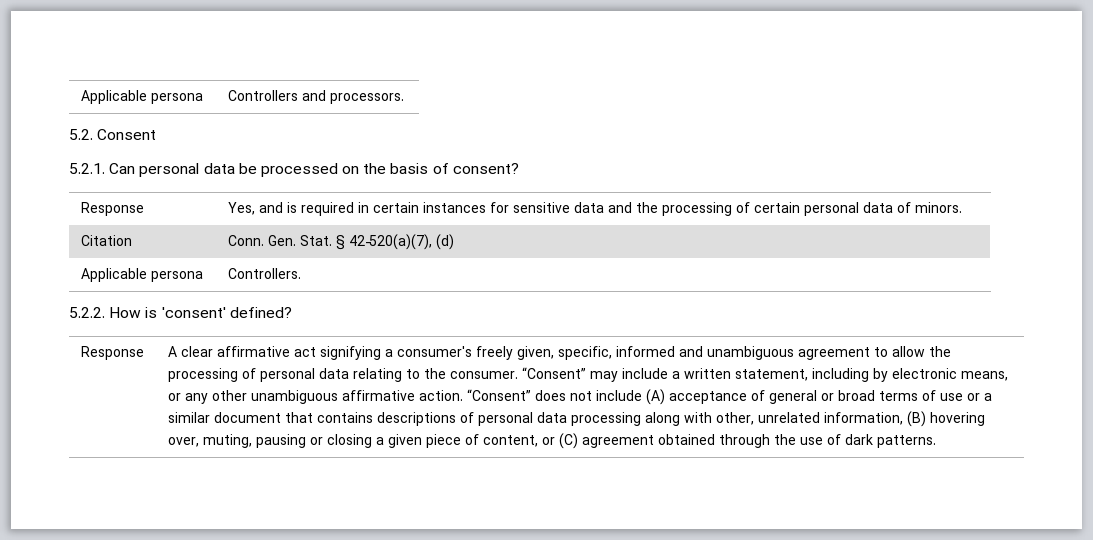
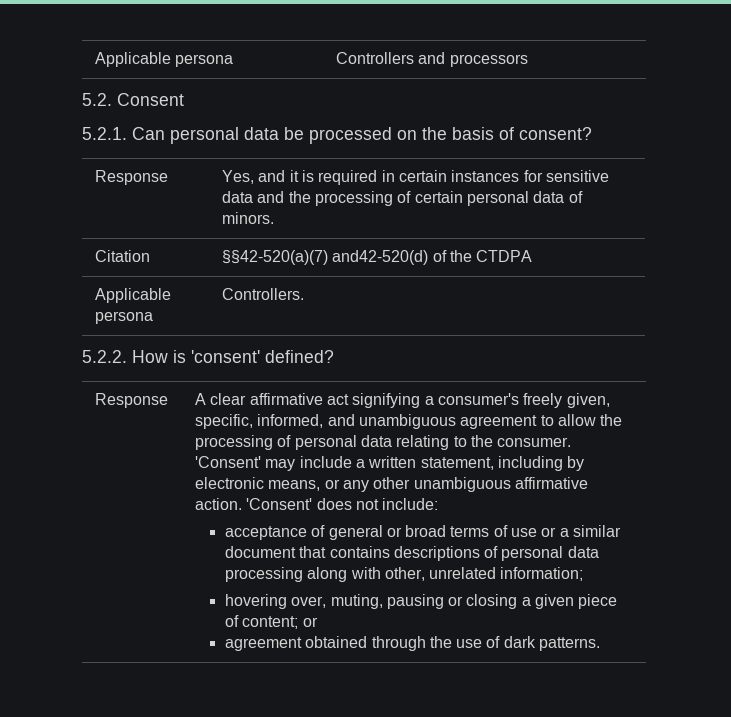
- Applicable persona | Controllers and processors.
+ Applicable persona | Controllers and processors
- Response | Yes, and is required in certain instances for sensitive data and the processing of certain personal data of minors.
+ Response | Yes, and it is required in certain instances for sensitive data and the processing of certain personal data of minors.
- Citation | Conn. Gen. Stat. § 42‑520(a)(7), (d)
+ Citation | §§42‑520(a)(7) and42‑520(d) of the CTDPA
- A clear affirmative act signifying a consumer's freely given, specific, informed and unambiguous agreement to allow the processing of personal data relating to the consumer.
+ A clear affirmative act signifying a consumer's freely given, specific, informed, and unambiguous agreement to allow the processing of personal data relating to the consumer.
- “Consent” may include a written statement, including by electronic means, or any other unambiguous affirmative action.
+ 'Consent' may include a written statement, including by electronic means, or any other unambiguous affirmative action.
- “Consent” does not include (A) acceptance of general or broad terms of use or a similar document that contains descriptions of personal data processing along with other, unrelated information, (B) hovering over, muting, pausing or closing a given piece of content, or (C) agreement obtained through the use of dark patterns.
+ 'Consent' does not include:
+ acceptance of general or broad terms of use or a similar document that contains descriptions of personal data processing along with other, unrelated information;
+ hovering over, muting, pausing or closing a given piece of content; or
+ agreement obtained through the use of dark patterns.

